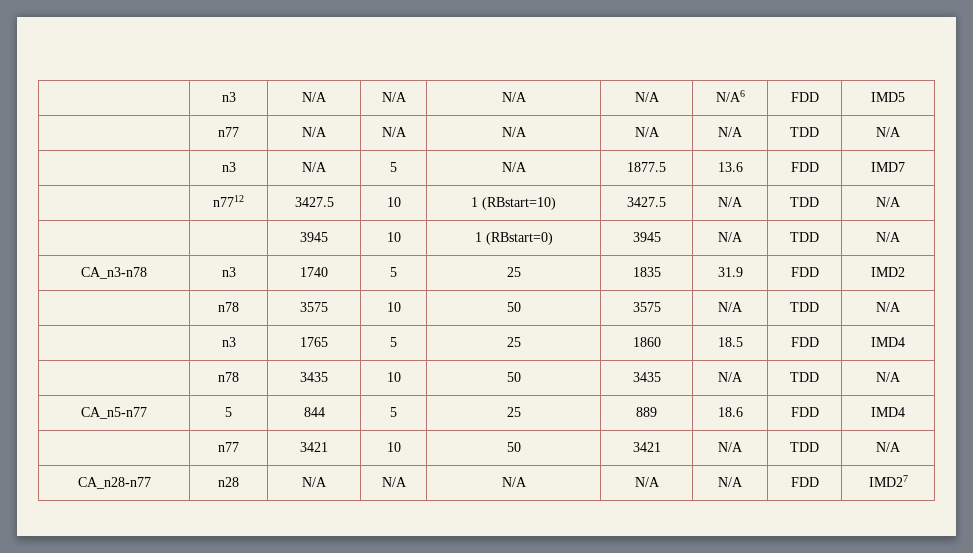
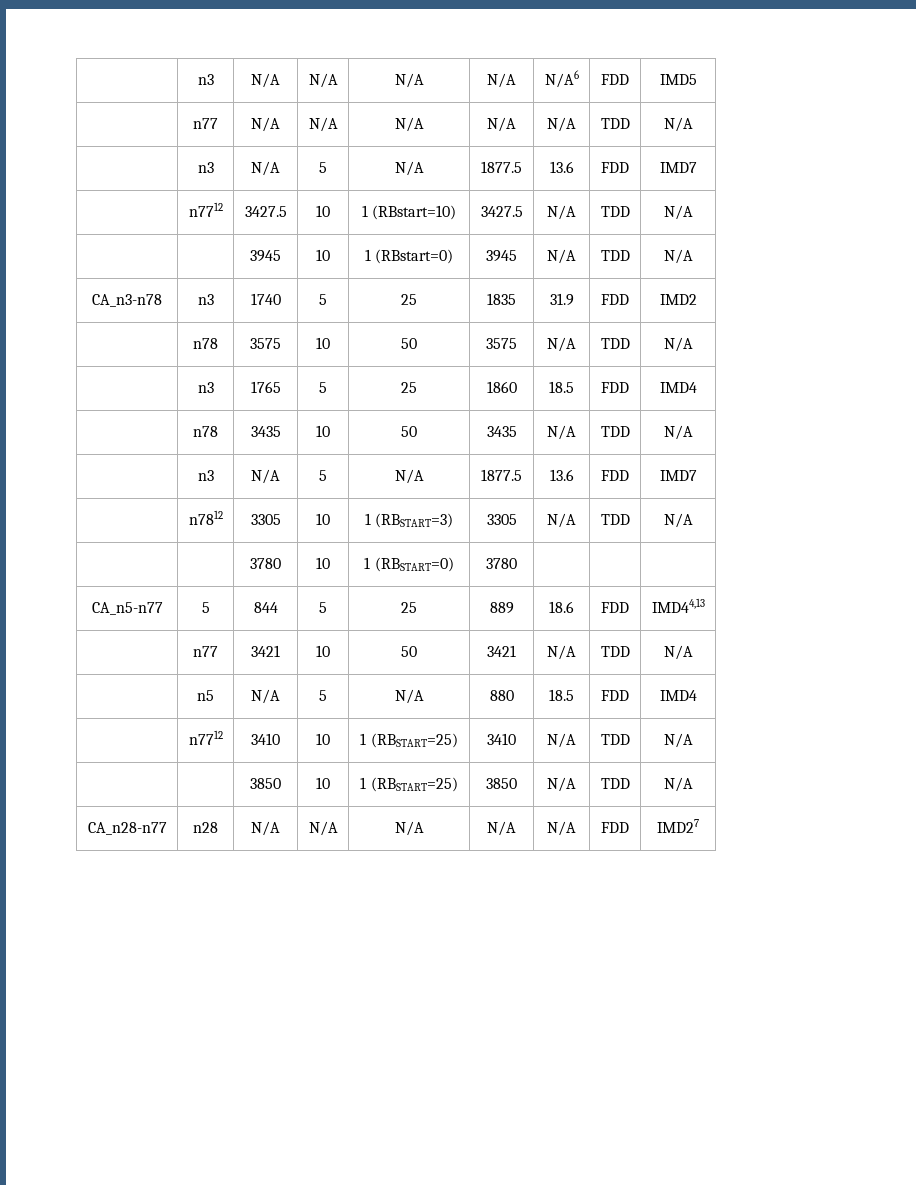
  | n78 | 3435 | 10 | 50 | 3435 | N/A | TDD | N/A
+ | n3 | N/A | 5 | N/A | 1877.5 | 13.6 | FDD | IMD7
+ | n7812 | 3305 | 10 | 1 (RBSTART=3) | 3305 | N/A | TDD | N/A
+ | | 3780 | 10 | 1 (RBSTART=0) | 3780 | | |
- CA_n5-n77 | 5 | 844 | 5 | 25 | 889 | 18.6 | FDD | IMD4
+ CA_n5-n77 | 5 | 844 | 5 | 25 | 889 | 18.6 | FDD | IMD44,13
+ | n5 | N/A | 5 | N/A | 880 | 18.5 | FDD | IMD4
+ | n7712 | 3410 | 10 | 1 (RBSTART=25) | 3410 | N/A | TDD | N/A
+ | | 3850 | 10 | 1 (RBSTART=25) | 3850 | N/A | TDD | N/A

